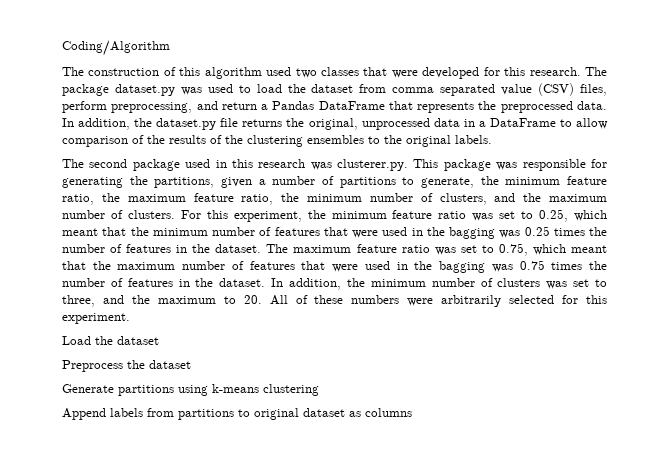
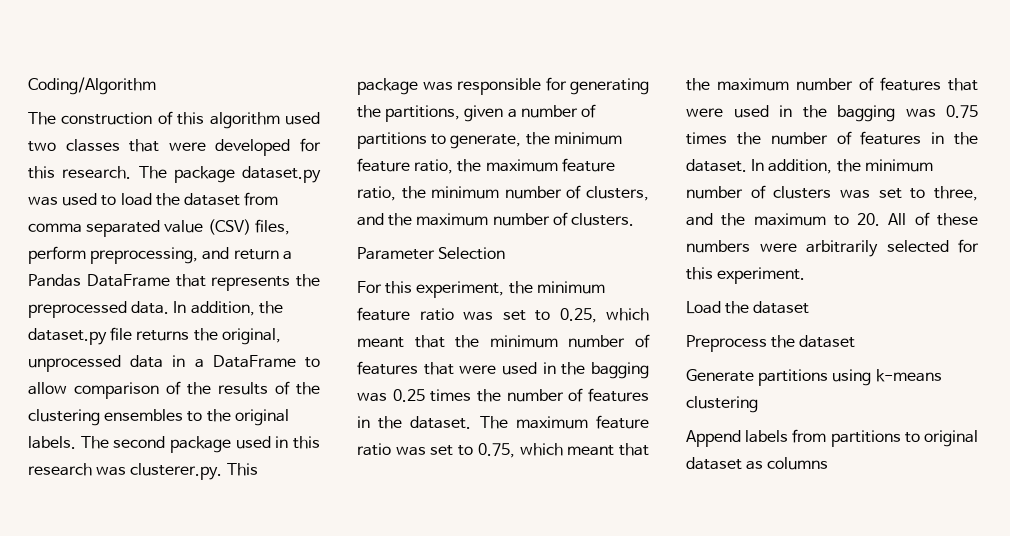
- In addition, the dataset.py file returns the original, unprocessed data in a DataFrame to allow comparison of the results of the clustering ensembles to the original labels.
- The second package used in this research was clusterer.py. This package was responsible for generating the partitions, given a number of partitions to generate, the minimum feature ratio, the maximum feature ratio, the minimum number of clusters, and the maximum number of clusters. For this experiment, the minimum feature ratio was set to 0.25, which meant that the minimum number of features that were used in the bagging was 0.25 times the number of features in the dataset.
+ In addition, the dataset.py file returns the original, unprocessed data in a DataFrame to allow comparison of the results of the clustering ensembles to the original labels. The second package used in this research was clusterer.py. This package was responsible for generating the partitions, given a number of partitions to generate, the minimum feature ratio, the maximum feature ratio, the minimum number of clusters, and the maximum number of clusters.
+ Parameter Selection
+ For this experiment, the minimum feature ratio was set to 0.25, which meant that the minimum number of features that were used in the bagging was 0.25 times the number of features in the dataset.

